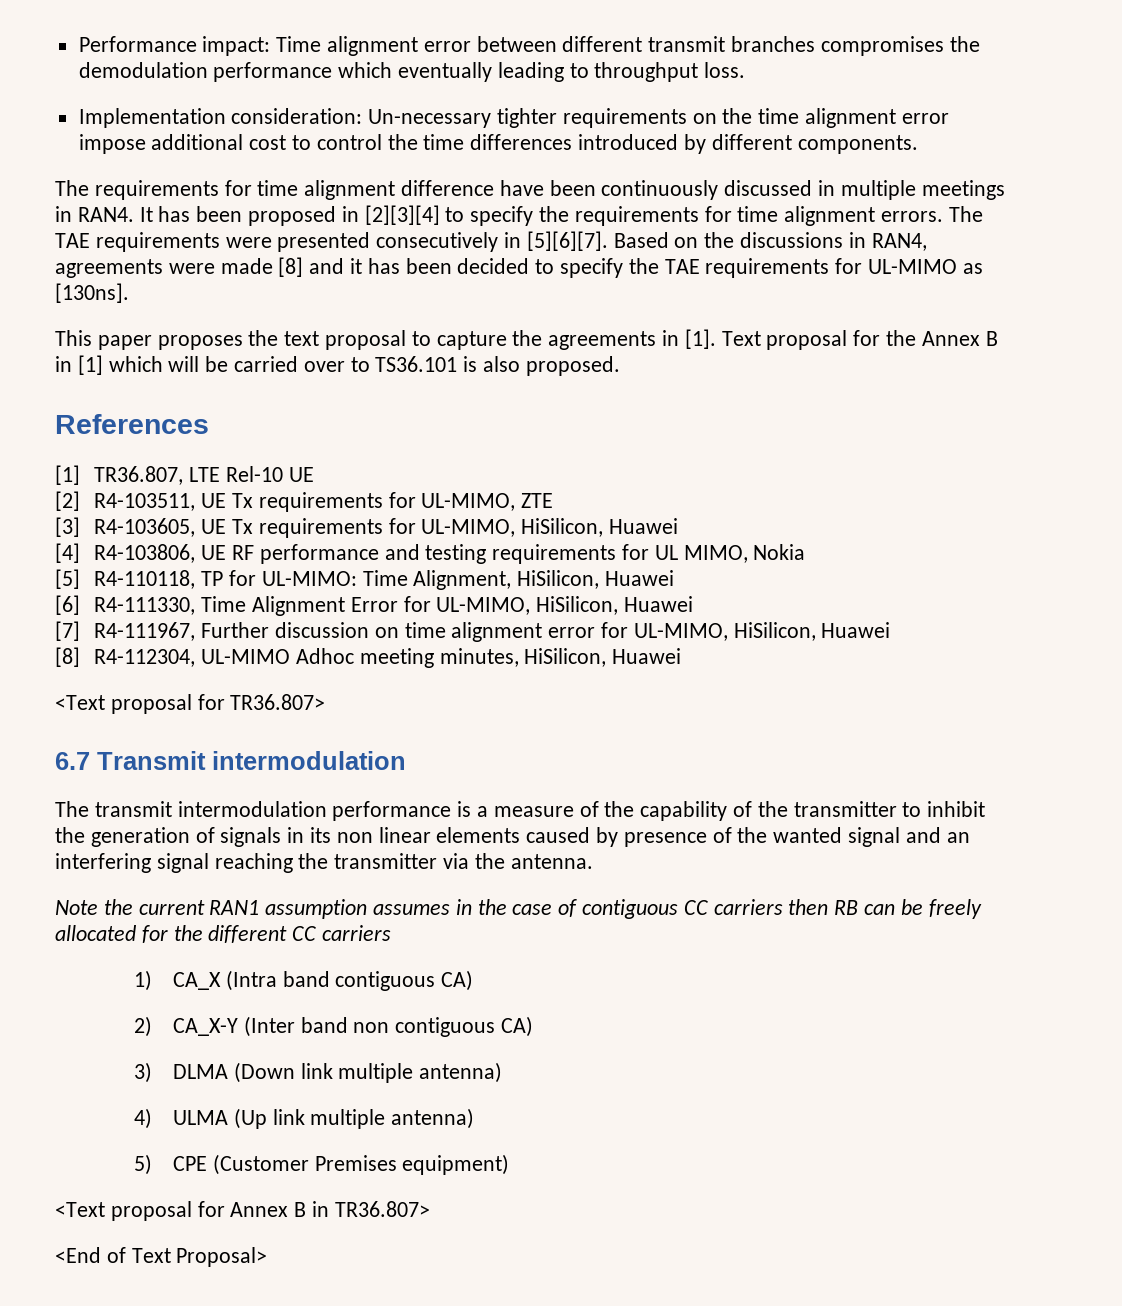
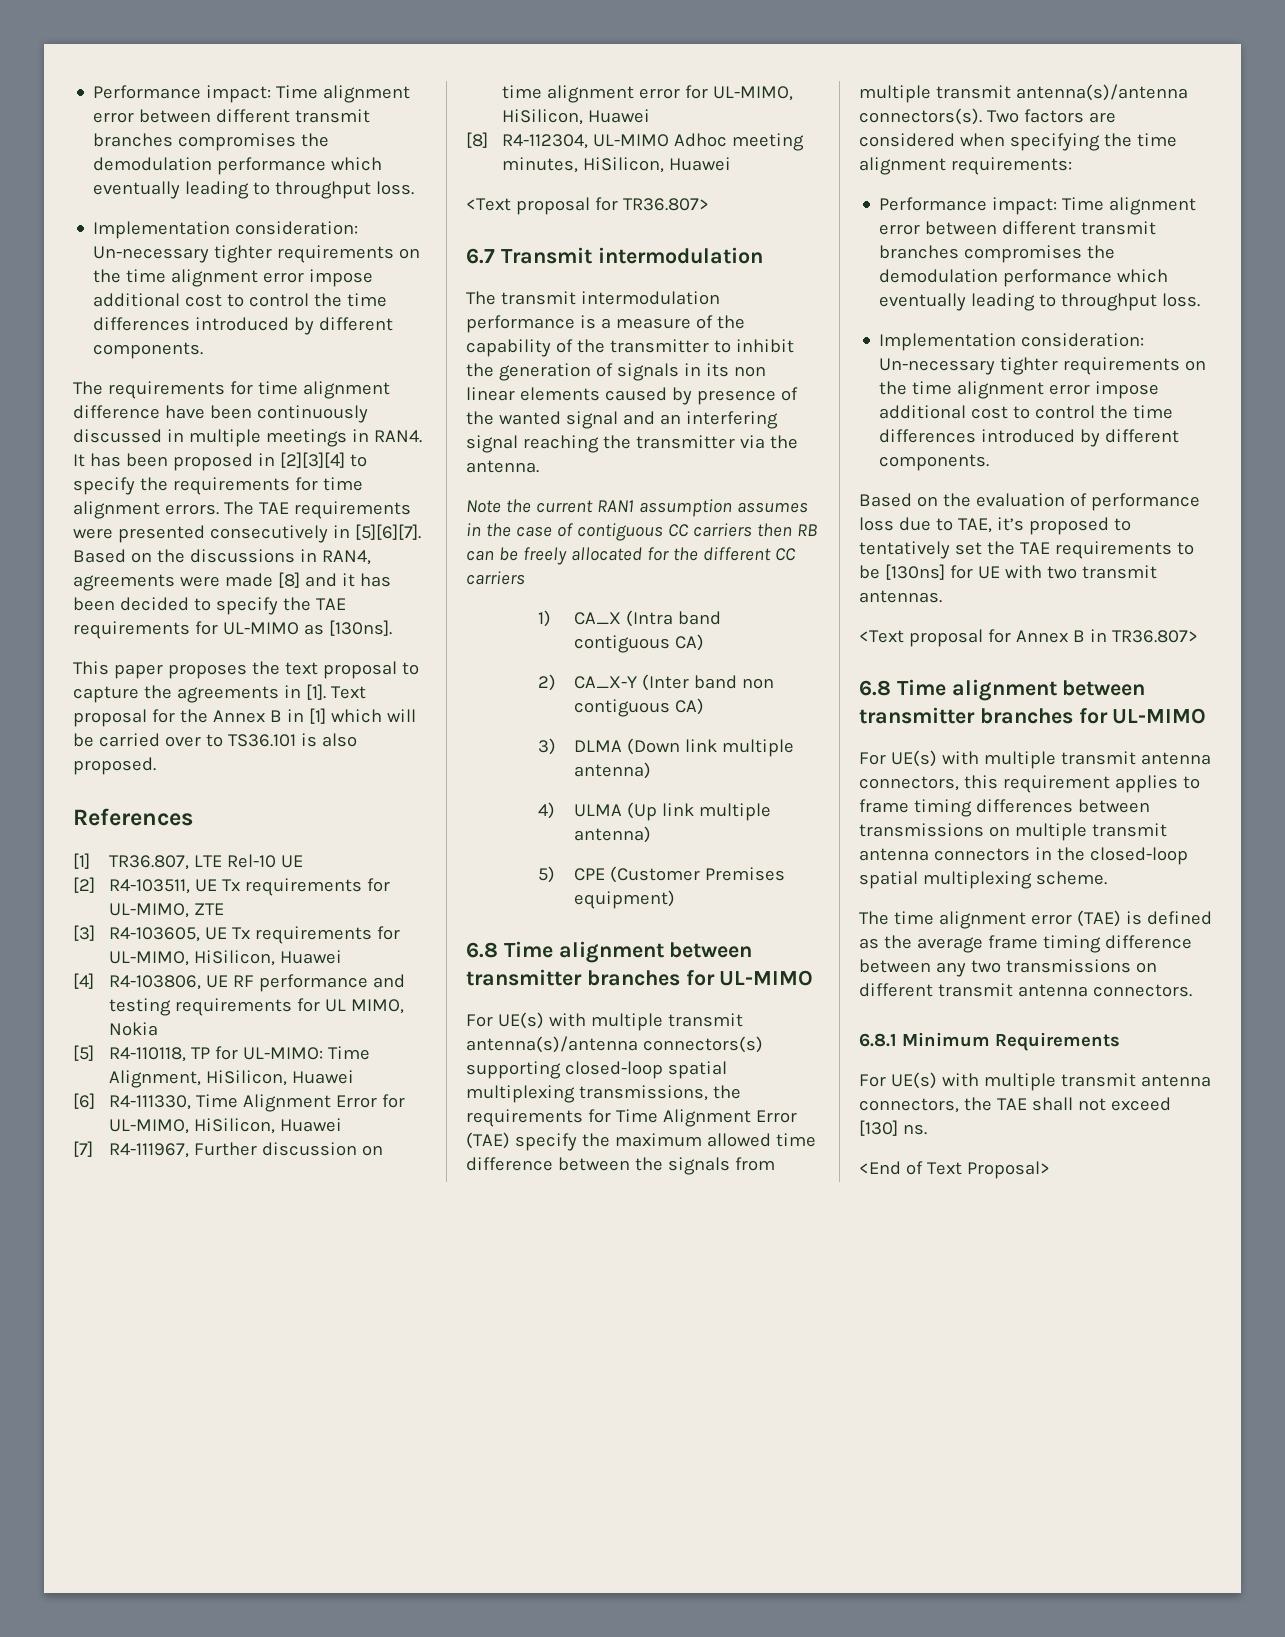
  5) CPE (Customer Premises equipment)
+ 6.8 Time alignment between transmitter branches for UL-MIMO
+ For UE(s) with multiple transmit antenna(s)/antenna connectors(s) supporting closed-loop spatial multiplexing transmissions, the requirements for Time Alignment Error (TAE) specify the maximum allowed time difference between the signals from multiple transmit antenna(s)/antenna connectors(s). Two factors are considered when specifying the time alignment requirements:
+ Performance impact: Time alignment error between different transmit branches compromises the demodulation performance which eventually leading to throughput loss.
+ Implementation consideration: Un-necessary tighter requirements on the time alignment error impose additional cost to control the time differences introduced by different components.
+ Based on the evaluation of performance loss due to TAE, it’s proposed to tentatively set the TAE requirements to be [130ns] for UE with two transmit antennas.
  <Text proposal for Annex B in TR36.807>
+ 6.8 Time alignment between transmitter branches for UL-MIMO
+ For UE(s) with multiple transmit antenna connectors, this requirement applies to frame timing differences between transmissions on multiple transmit antenna connectors in the closed-loop spatial multiplexing scheme.
+ The time alignment error (TAE) is defined as the average frame timing difference between any two transmissions on different transmit antenna connectors.
+ 6.8.1 Minimum Requirements
+ For UE(s) with multiple transmit antenna connectors, the TAE shall not exceed [130] ns.

